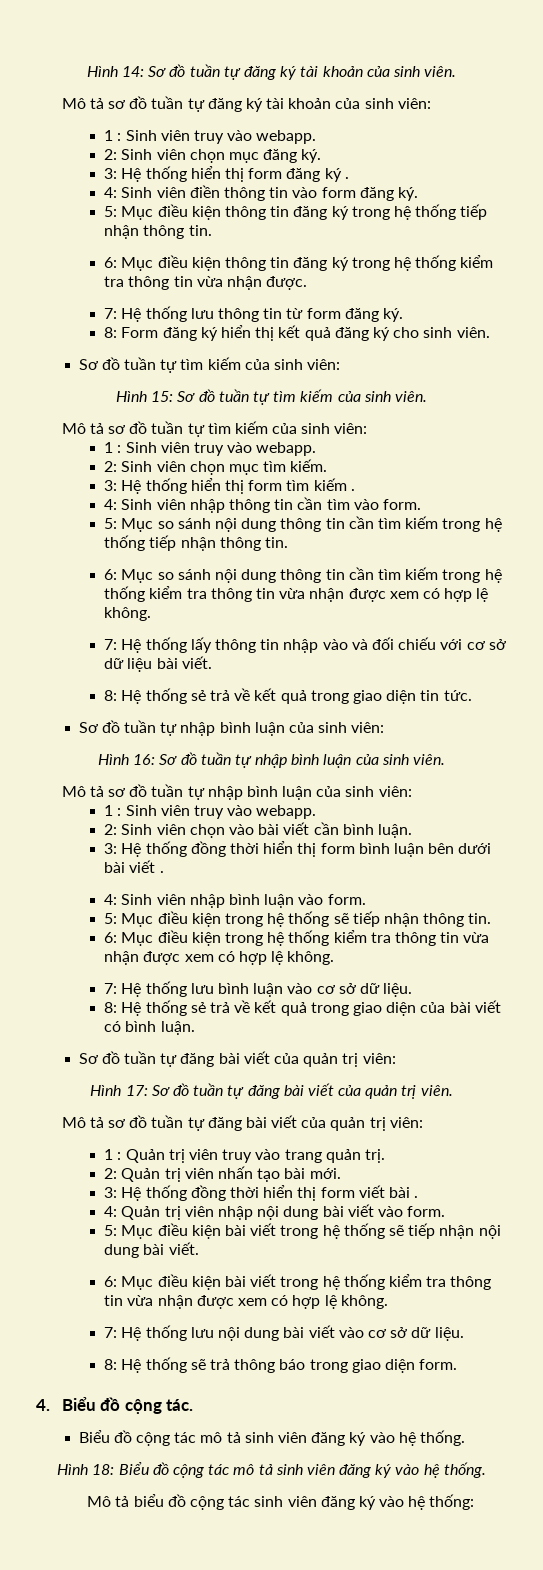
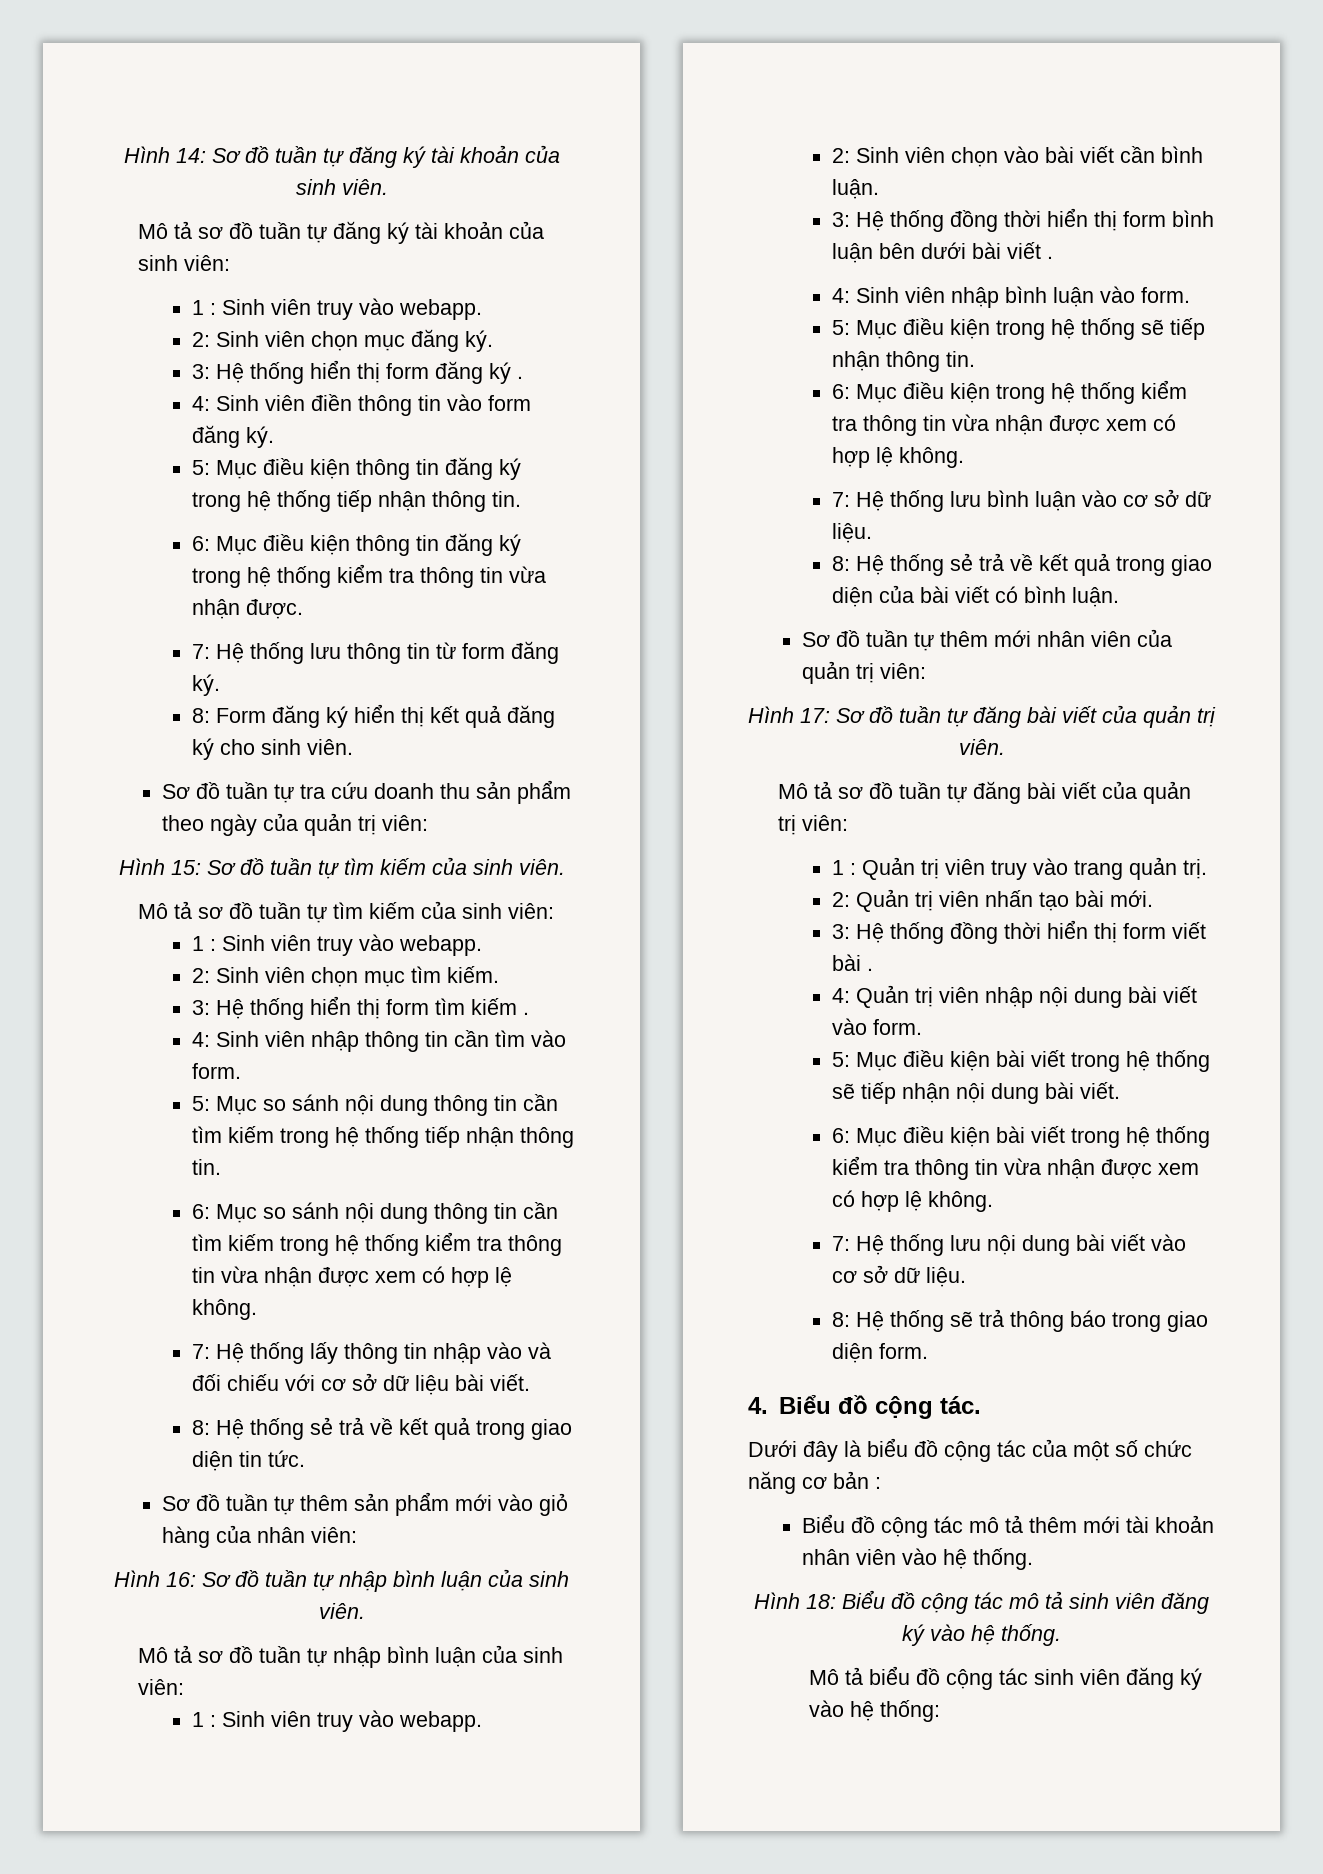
- Sơ đồ tuần tự tìm kiếm của sinh viên:
+ Sơ đồ tuần tự tra cứu doanh thu sản phẩm theo ngày của quản trị viên:
- Sơ đồ tuần tự nhập bình luận của sinh viên:
+ Sơ đồ tuần tự thêm sản phẩm mới vào giỏ hàng của nhân viên:
- Sơ đồ tuần tự đăng bài viết của quản trị viên:
+ Sơ đồ tuần tự thêm mới nhân viên của quản trị viên:
  4. Biểu đồ cộng tác.
- Biểu đồ cộng tác mô tả sinh viên đăng ký vào hệ thống.
+ Dưới đây là biểu đồ cộng tác của một số chức năng cơ bản :
+ Biểu đồ cộng tác mô tả thêm mới tài khoản nhân viên vào hệ thống.

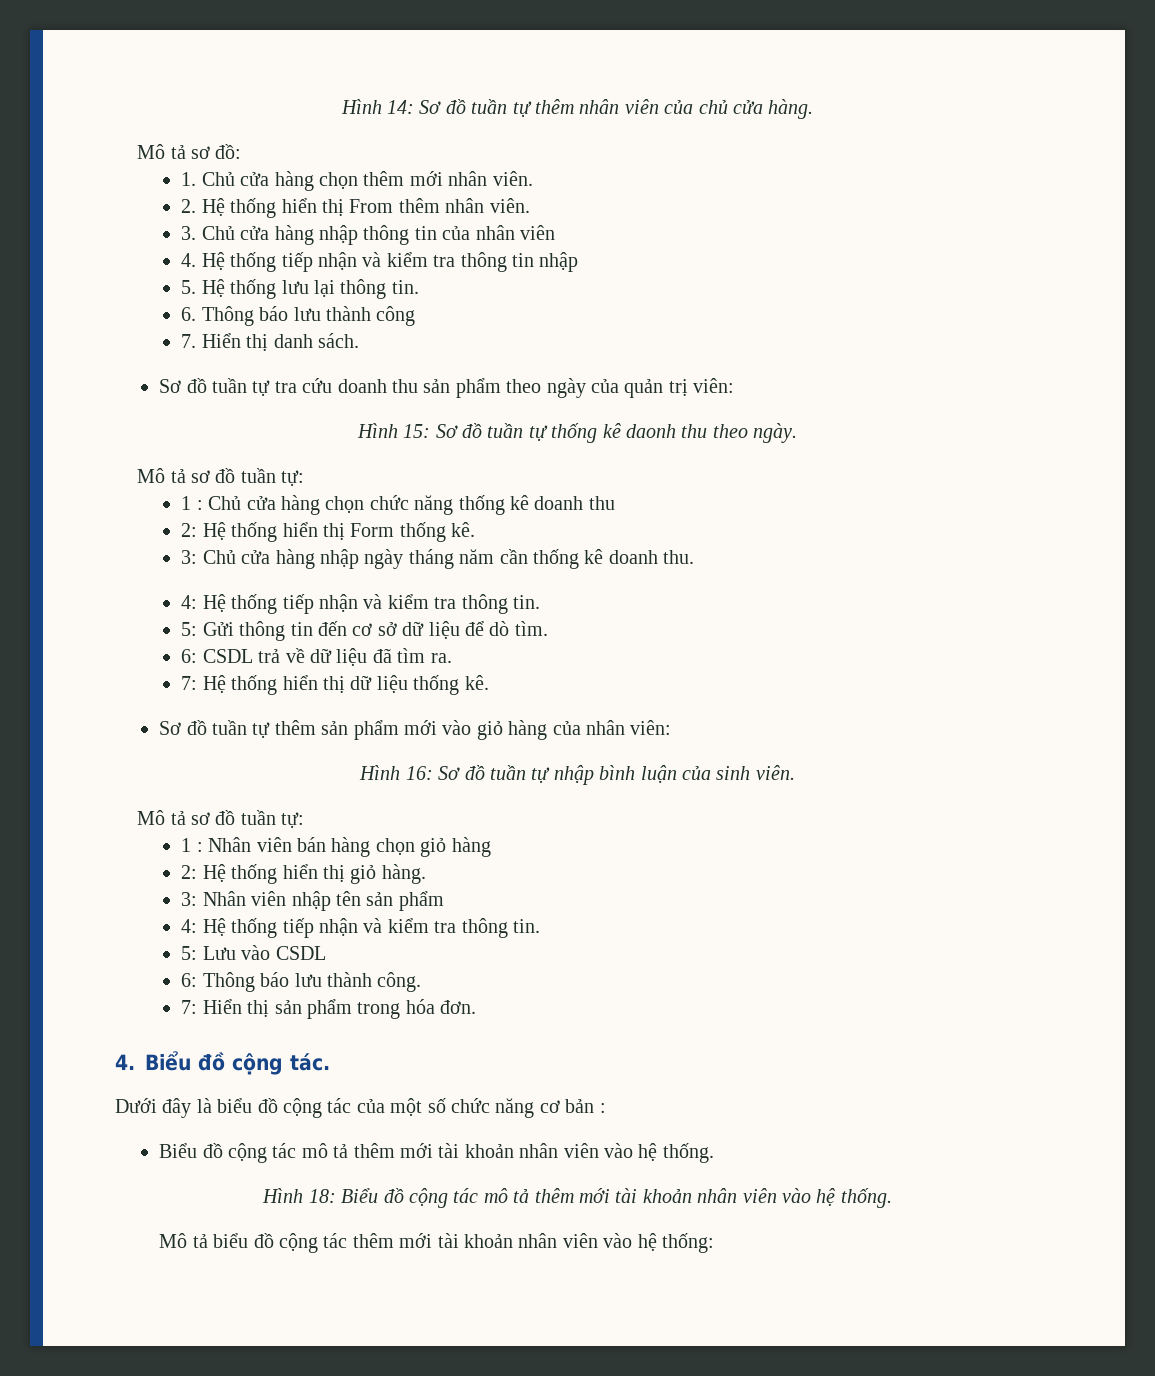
- Hình 14: Sơ đồ tuần tự đăng ký tài khoản của sinh viên.
- Mô tả sơ đồ tuần tự đăng ký tài khoản của sinh viên:
- 1 : Sinh viên truy vào webapp.
- 2: Sinh viên chọn mục đăng ký.
- 3: Hệ thống hiển thị form đăng ký .
- 4: Sinh viên điền thông tin vào form đăng ký.
- 5: Mục điều kiện thông tin đăng ký trong hệ thống tiếp nhận thông tin.
- 6: Mục điều kiện thông tin đăng ký trong hệ thống kiểm tra thông tin vừa nhận được.
- 7: Hệ thống lưu thông tin từ form đăng ký.
- 8: Form đăng ký hiển thị kết quả đăng ký cho sinh viên.
+ Hình 14: Sơ đồ tuần tự thêm nhân viên của chủ cửa hàng.
+ Mô tả sơ đồ:
+ 1. Chủ cửa hàng chọn thêm mới nhân viên.
+ 2. Hệ thống hiển thị From thêm nhân viên.
+ 3. Chủ cửa hàng nhập thông tin của nhân viên
+ 4. Hệ thống tiếp nhận và kiểm tra thông tin nhập
+ 5. Hệ thống lưu lại thông tin.
+ 6. Thông báo lưu thành công
+ 7. Hiển thị danh sách.
- Hình 15: Sơ đồ tuần tự tìm kiếm của sinh viên.
- Mô tả sơ đồ tuần tự tìm kiếm của sinh viên:
- 1 : Sinh viên truy vào webapp.
- 2: Sinh viên chọn mục tìm kiếm.
- 3: Hệ thống hiển thị form tìm kiếm .
- 4: Sinh viên nhập thông tin cần tìm vào form.
- 5: Mục so sánh nội dung thông tin cần tìm kiếm trong hệ thống tiếp nhận thông tin.
- 6: Mục so sánh nội dung thông tin cần tìm kiếm trong hệ thống kiểm tra thông tin vừa nhận được xem có hợp lệ không.
- 7: Hệ thống lấy thông tin nhập vào và đối chiếu với cơ sở dữ liệu bài viết.
- 8: Hệ thống sẻ trả về kết quả trong giao diện tin tức.
+ Hình 15: Sơ đồ tuần tự thống kê daonh thu theo ngày.
+ Mô tả sơ đồ tuần tự:
+ 1 : Chủ cửa hàng chọn chức năng thống kê doanh thu
+ 2: Hệ thống hiển thị Form thống kê.
+ 3: Chủ cửa hàng nhập ngày tháng năm cần thống kê doanh thu.
+ 4: Hệ thống tiếp nhận và kiểm tra thông tin.
+ 5: Gửi thông tin đến cơ sở dữ liệu để dò tìm.
+ 6: CSDL trả về dữ liệu đã tìm ra.
+ 7: Hệ thống hiển thị dữ liệu thống kê.
  Hình 16: Sơ đồ tuần tự nhập bình luận của sinh viên.
- Mô tả sơ đồ tuần tự nhập bình luận của sinh viên:
- 1 : Sinh viên truy vào webapp.
- 2: Sinh viên chọn vào bài viết cần bình luận.
- 3: Hệ thống đồng thời hiển thị form bình luận bên dưới bài viết .
- 4: Sinh viên nhập bình luận vào form.
- 5: Mục điều kiện trong hệ thống sẽ tiếp nhận thông tin.
- 6: Mục điều kiện trong hệ thống kiểm tra thông tin vừa nhận được xem có hợp lệ không.
- 7: Hệ thống lưu bình luận vào cơ sở dữ liệu.
- 8: Hệ thống sẻ trả về kết quả trong giao diện của bài viết có bình luận.
- Sơ đồ tuần tự thêm mới nhân viên của quản trị viên:
- Hình 17: Sơ đồ tuần tự đăng bài viết của quản trị viên.
- Mô tả sơ đồ tuần tự đăng bài viết của quản trị viên:
- 1 : Quản trị viên truy vào trang quản trị.
- 2: Quản trị viên nhấn tạo bài mới.
- 3: Hệ thống đồng thời hiển thị form viết bài .
- 4: Quản trị viên nhập nội dung bài viết vào form.
- 5: Mục điều kiện bài viết trong hệ thống sẽ tiếp nhận nội dung bài viết.
- 6: Mục điều kiện bài viết trong hệ thống kiểm tra thông tin vừa nhận được xem có hợp lệ không.
- 7: Hệ thống lưu nội dung bài viết vào cơ sở dữ liệu.
- 8: Hệ thống sẽ trả thông báo trong giao diện form.
+ Mô tả sơ đồ tuần tự:
+ 1 : Nhân viên bán hàng chọn giỏ hàng
+ 2: Hệ thống hiển thị giỏ hàng.
+ 3: Nhân viên nhập tên sản phẩm
+ 4: Hệ thống tiếp nhận và kiểm tra thông tin.
+ 5: Lưu vào CSDL
+ 6: Thông báo lưu thành công.
+ 7: Hiển thị sản phẩm trong hóa đơn.
- Hình 18: Biểu đồ cộng tác mô tả sinh viên đăng ký vào hệ thống.
+ Hình 18: Biểu đồ cộng tác mô tả thêm mới tài khoản nhân viên vào hệ thống.
- Mô tả biểu đồ cộng tác sinh viên đăng ký vào hệ thống:
+ Mô tả biểu đồ cộng tác thêm mới tài khoản nhân viên vào hệ thống:

